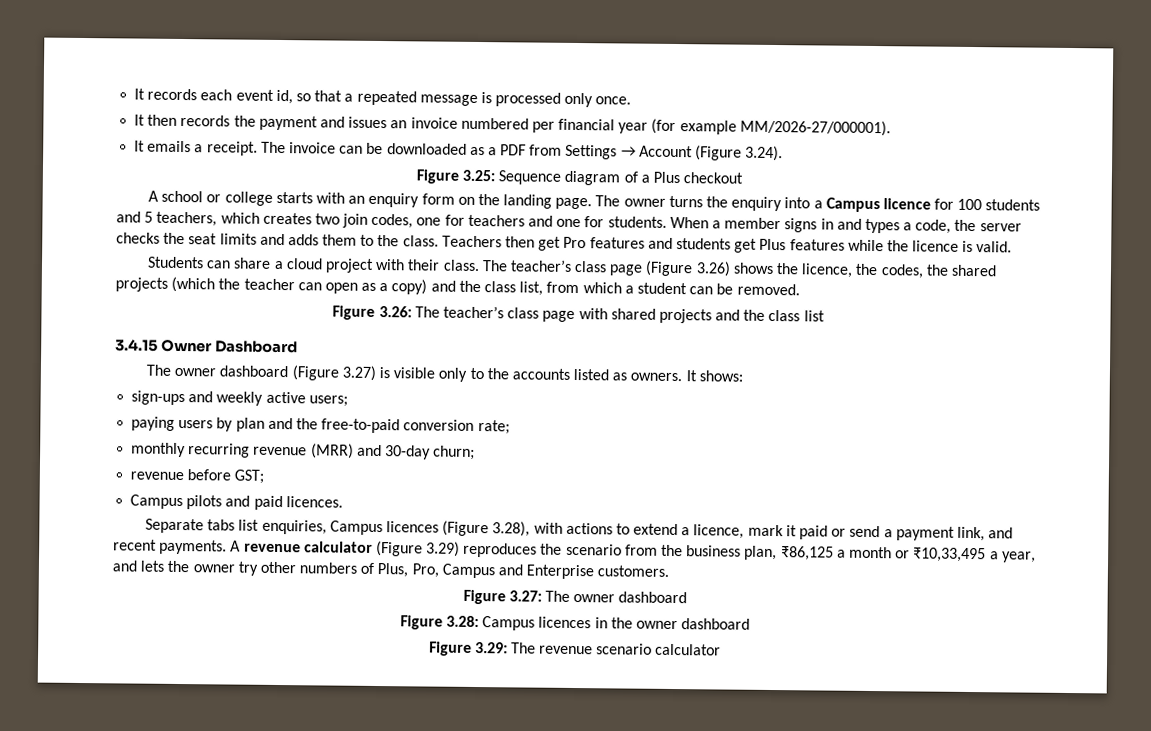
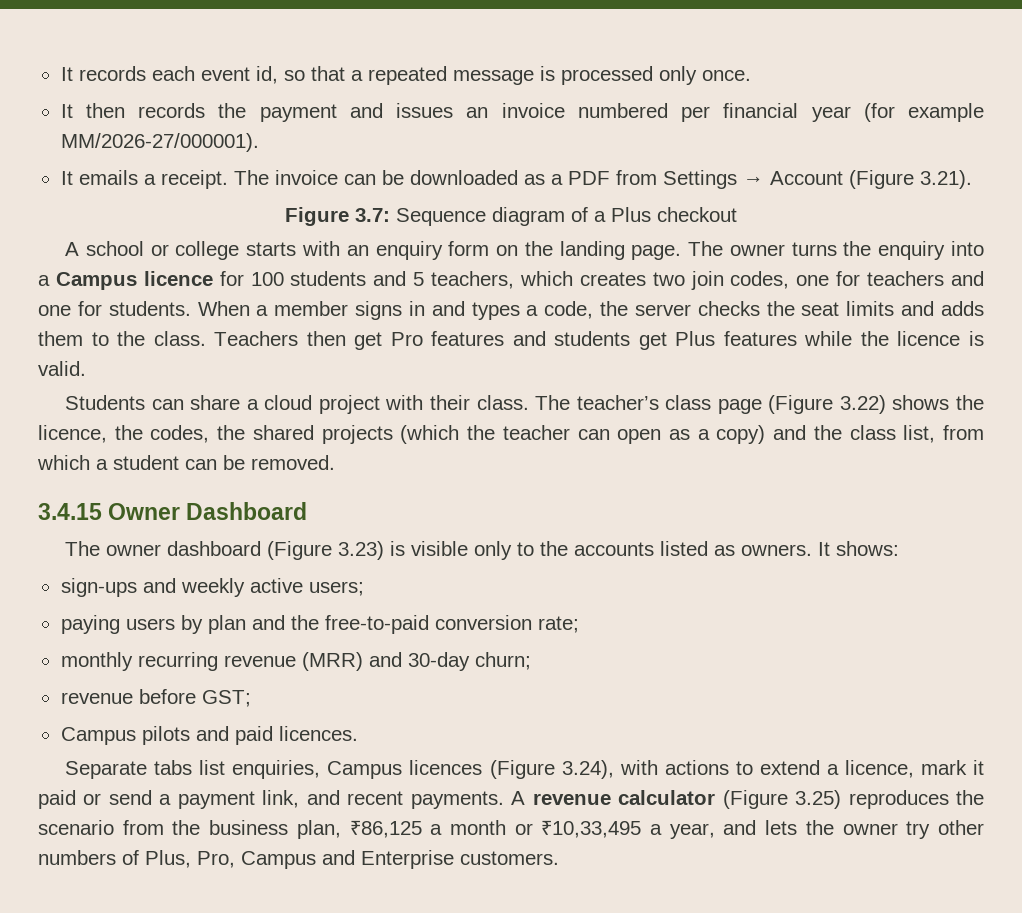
- The invoice can be downloaded as a PDF from Settings → Account (Figure 3.24).
- Figure 3.25: Sequence diagram of a Plus checkout
+ The invoice can be downloaded as a PDF from Settings → Account (Figure 3.21).
+ Figure 3.7: Sequence diagram of a Plus checkout
- The teacher’s class page (Figure 3.26) shows the licence, the codes, the shared projects (which the teacher can open as a copy) and the class list, from which a student can be removed.
+ The teacher’s class page (Figure 3.22) shows the licence, the codes, the shared projects (which the teacher can open as a copy) and the class list, from which a student can be removed.
- Figure 3.26: The teacher’s class page with shared projects and the class list
- The owner dashboard (Figure 3.27) is visible only to the accounts listed as owners.
+ The owner dashboard (Figure 3.23) is visible only to the accounts listed as owners.
- Separate tabs list enquiries, Campus licences (Figure 3.28), with actions to extend a licence, mark it paid or send a payment link, and recent payments.
+ Separate tabs list enquiries, Campus licences (Figure 3.24), with actions to extend a licence, mark it paid or send a payment link, and recent payments.
- A revenue calculator (Figure 3.29) reproduces the scenario from the business plan, ₹86,125 a month or ₹10,33,495 a year, and lets the owner try other numbers of Plus, Pro, Campus and Enterprise customers.
+ A revenue calculator (Figure 3.25) reproduces the scenario from the business plan, ₹86,125 a month or ₹10,33,495 a year, and lets the owner try other numbers of Plus, Pro, Campus and Enterprise customers.
- Figure 3.27: The owner dashboard
- Figure 3.28: Campus licences in the owner dashboard
- Figure 3.29: The revenue scenario calculator

